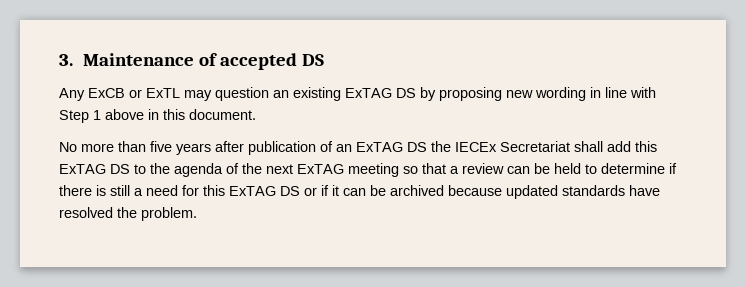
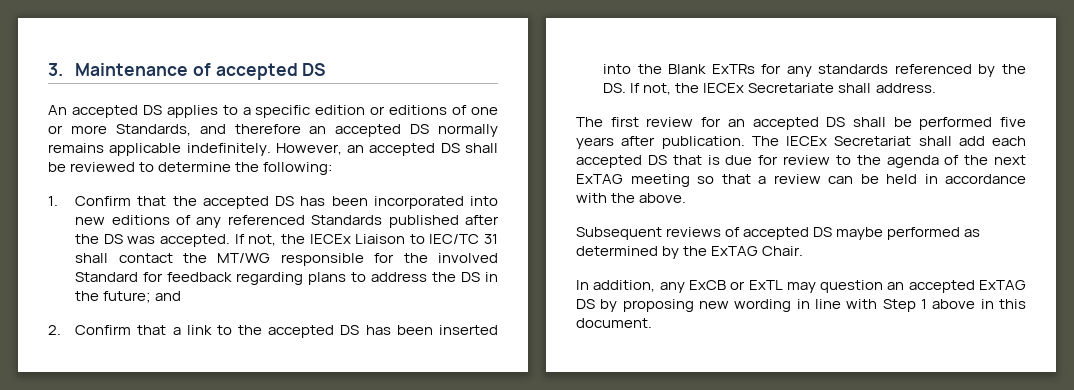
- Any ExCB or ExTL may question an existing ExTAG DS by proposing new wording in line with Step 1 above in this document.
+ An accepted DS applies to a specific edition or editions of one or more Standards, and therefore an accepted DS normally remains applicable indefinitely. However, an accepted DS shall be reviewed to determine the following:
+ 1. Confirm that the accepted DS has been incorporated into new editions of any referenced Standards published after the DS was accepted. If not, the IECEx Liaison to IEC/TC 31 shall contact the MT/WG responsible for the involved Standard for feedback regarding plans to address the DS in the future; and
+ 2. Confirm that a link to the accepted DS has been inserted into the Blank ExTRs for any standards referenced by the DS. If not, the IECEx Secretariate shall address.
+ The first review for an accepted DS shall be performed five years after publication. The IECEx Secretariat shall add each accepted DS that is due for review to the agenda of the next ExTAG meeting so that a review can be held in accordance with the above.
+ Subsequent reviews of accepted DS maybe performed as determined by the ExTAG Chair.
+ In addition, any ExCB or ExTL may question an accepted ExTAG DS by proposing new wording in line with Step 1 above in this document.
- No more than five years after publication of an ExTAG DS the IECEx Secretariat shall add this ExTAG DS to the agenda of the next ExTAG meeting so that a review can be held to determine if there is still a need for this ExTAG DS or if it can be archived because updated standards have resolved the problem.

